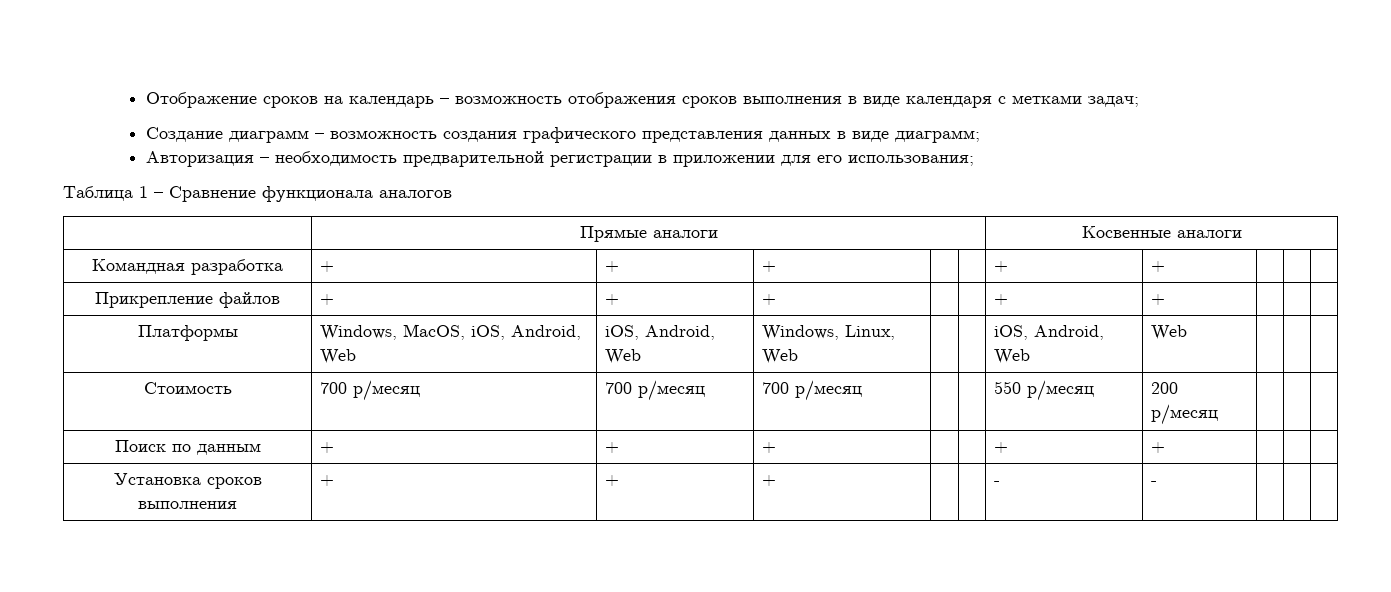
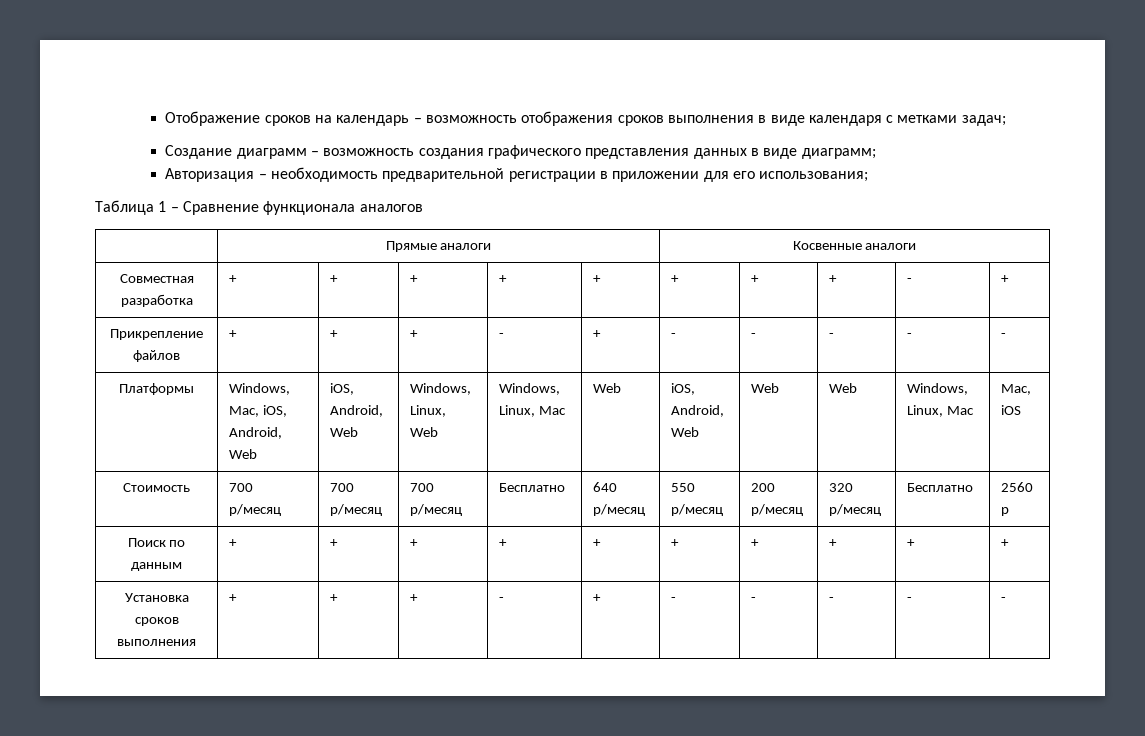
- Командная разработка | + | + | + | | | + | + | | |
+ Совместная разработка | + | + | + | + | + | + | + | + | - | +
- Прикрепление файлов | + | + | + | | | + | + | | |
+ Прикрепление файлов | + | + | + | - | + | - | - | - | - | -
- Платформы | Windows, MacOS, iOS, Android, Web | iOS, Android, Web | Windows, Linux, Web | | | iOS, Android, Web | Web | | |
+ Платформы | Windows, Mac, iOS, Android, Web | iOS, Android, Web | Windows, Linux, Web | Windows, Linux, Mac | Web | iOS, Android, Web | Web | Web | Windows, Linux, Mac | Mac, iOS
- Стоимость | 700 р/месяц | 700 р/месяц | 700 р/месяц | | | 550 р/месяц | 200 р/месяц | | |
+ Стоимость | 700 р/месяц | 700 р/месяц | 700 р/месяц | Бесплатно | 640 р/месяц | 550 р/месяц | 200 р/месяц | 320 р/месяц | Бесплатно | 2560 р
- Поиск по данным | + | + | + | | | + | + | | |
+ Поиск по данным | + | + | + | + | + | + | + | + | + | +
- Установка сроков выполнения | + | + | + | | | - | - | | |
+ Установка сроков выполнения | + | + | + | - | + | - | - | - | - | -

